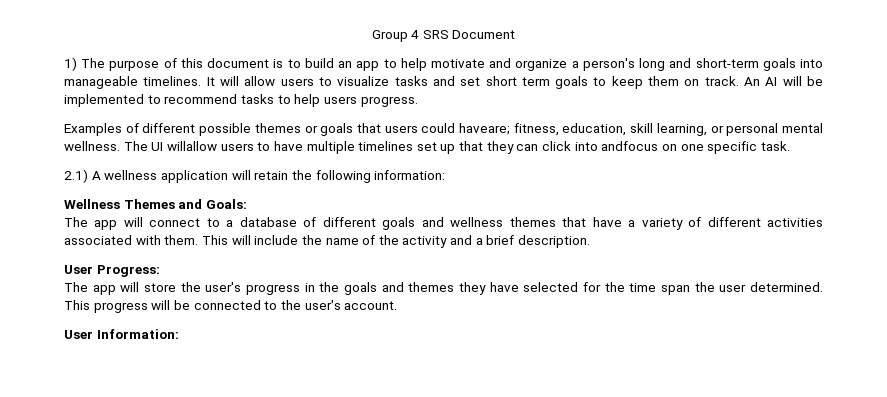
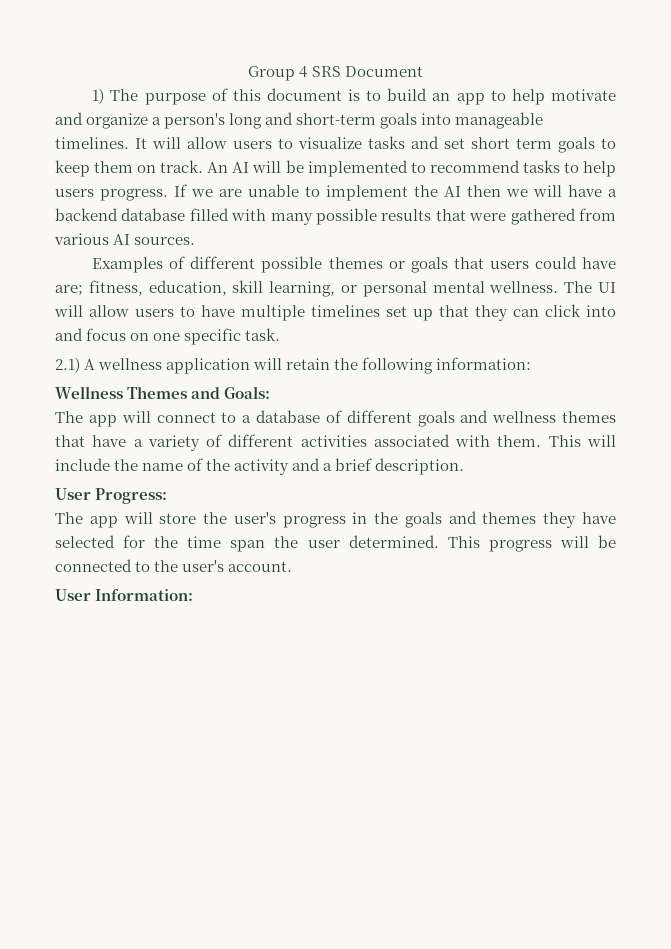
+ If we are unable to implement the AI then we will have a backend database filled with many possible results that were gathered from various AI sources.
- Examples of different possible themes or goals that users could haveare; fitness, education, skill learning, or personal mental wellness.
+ Examples of different possible themes or goals that users could have are; fitness, education, skill learning, or personal mental wellness.
- The UI willallow users to have multiple timelines set up that they can click into andfocus on one specific task.
+ The UI will allow users to have multiple timelines set up that they can click into and focus on one specific task.

